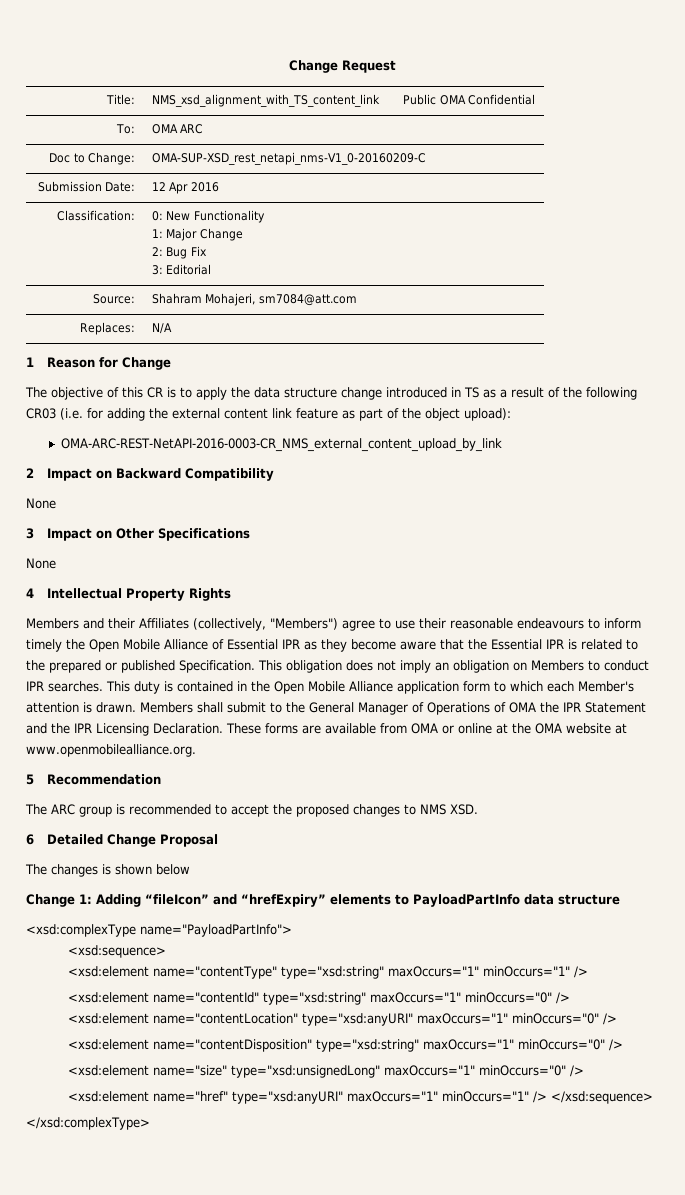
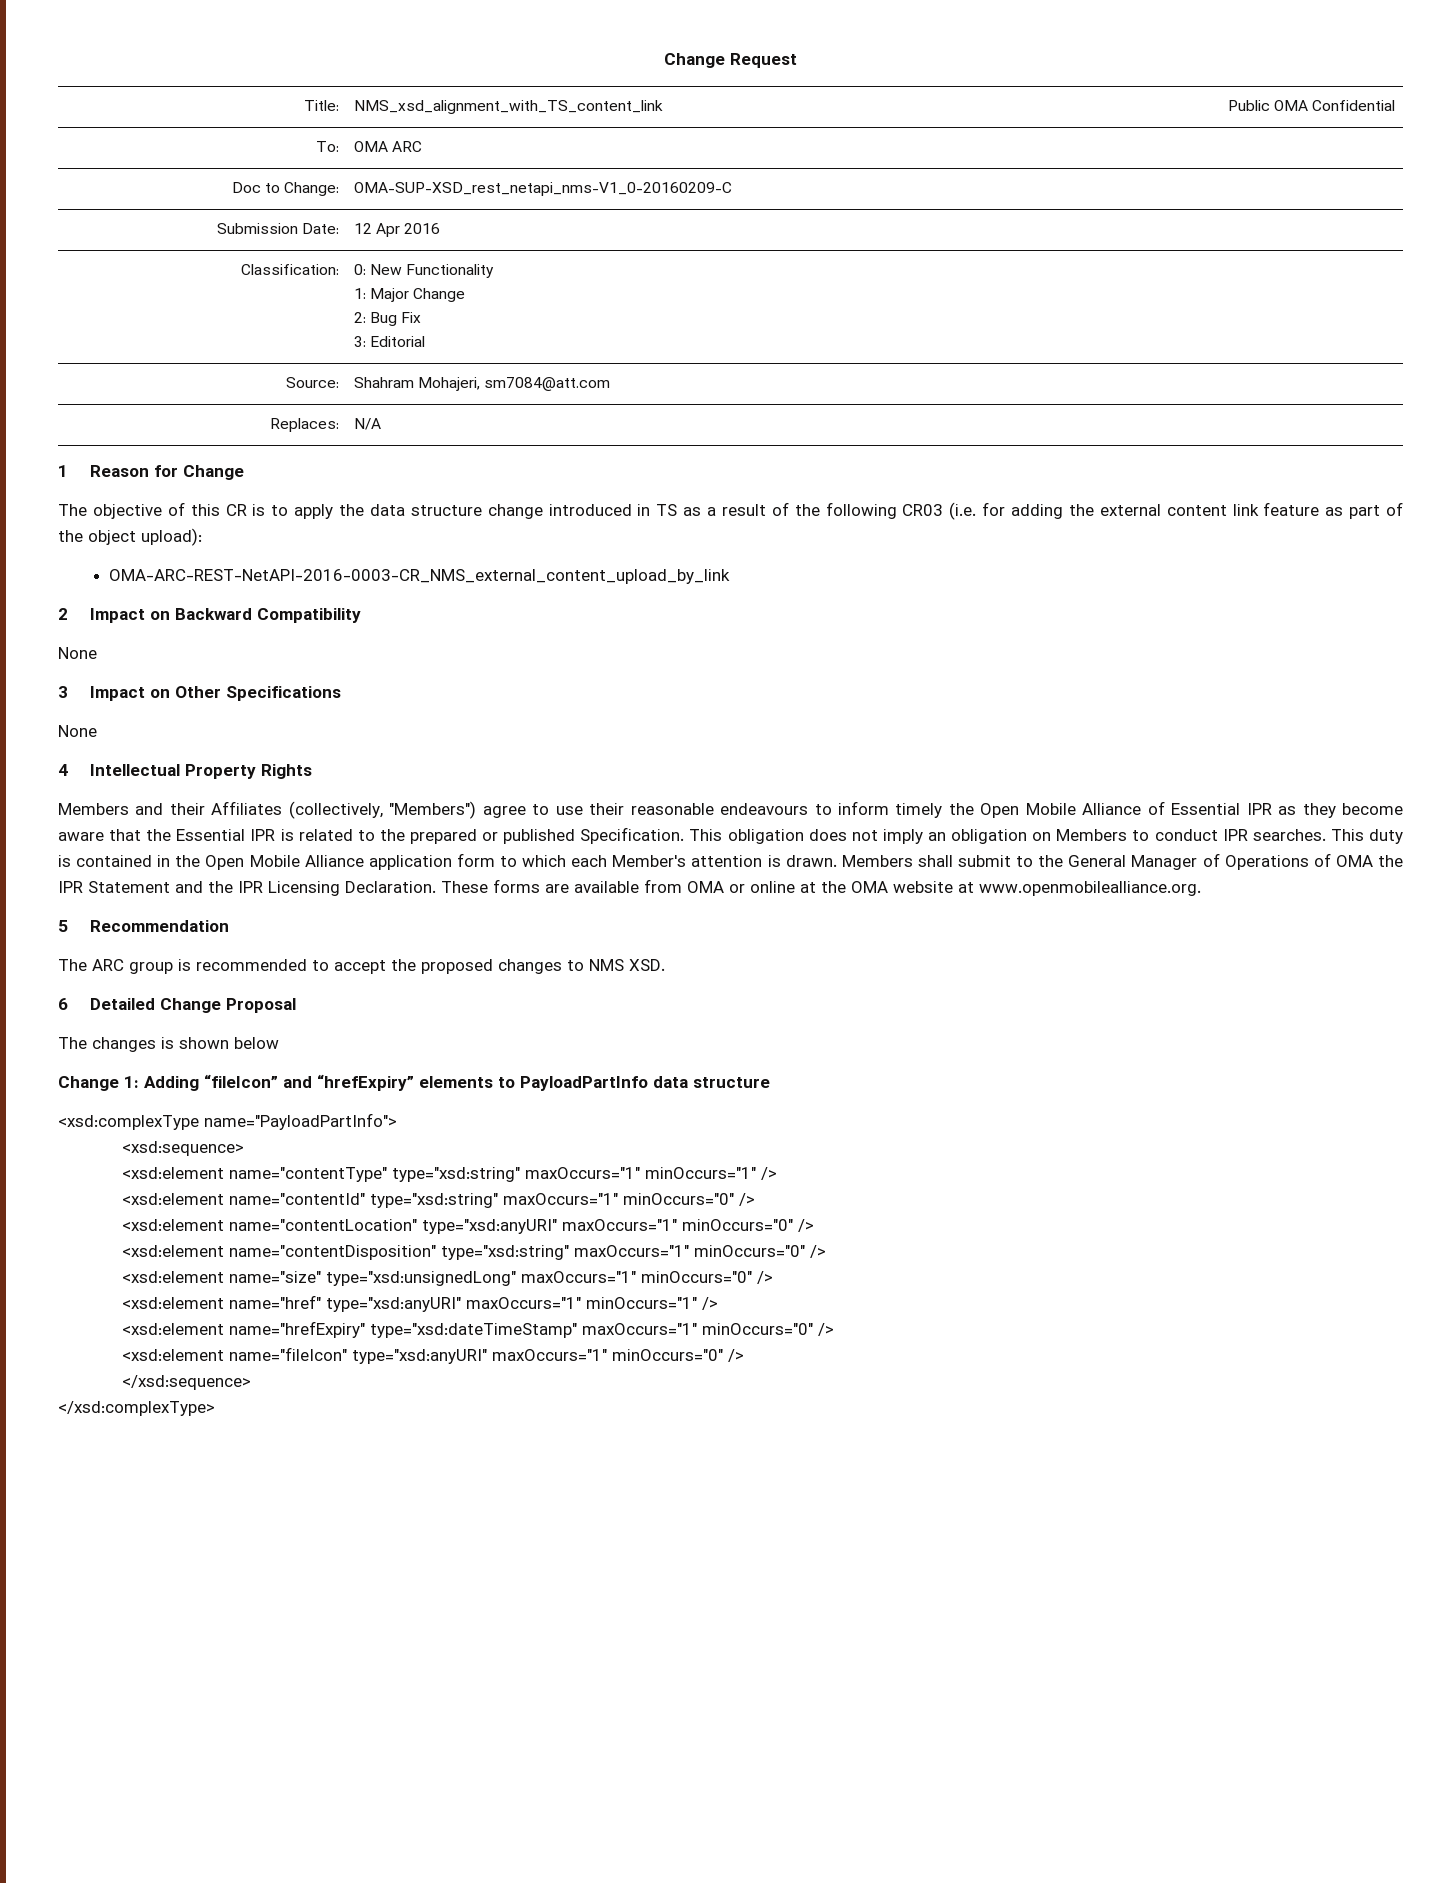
- <xsd:element name="href" type="xsd:anyURI" maxOccurs="1" minOccurs="1" /> </xsd:sequence>
+ <xsd:element name="href" type="xsd:anyURI" maxOccurs="1" minOccurs="1" />
+ <xsd:element name="hrefExpiry" type="xsd:dateTimeStamp" maxOccurs="1" minOccurs="0" />
+ <xsd:element name="fileIcon" type="xsd:anyURI" maxOccurs="1" minOccurs="0" />
+ </xsd:sequence>

